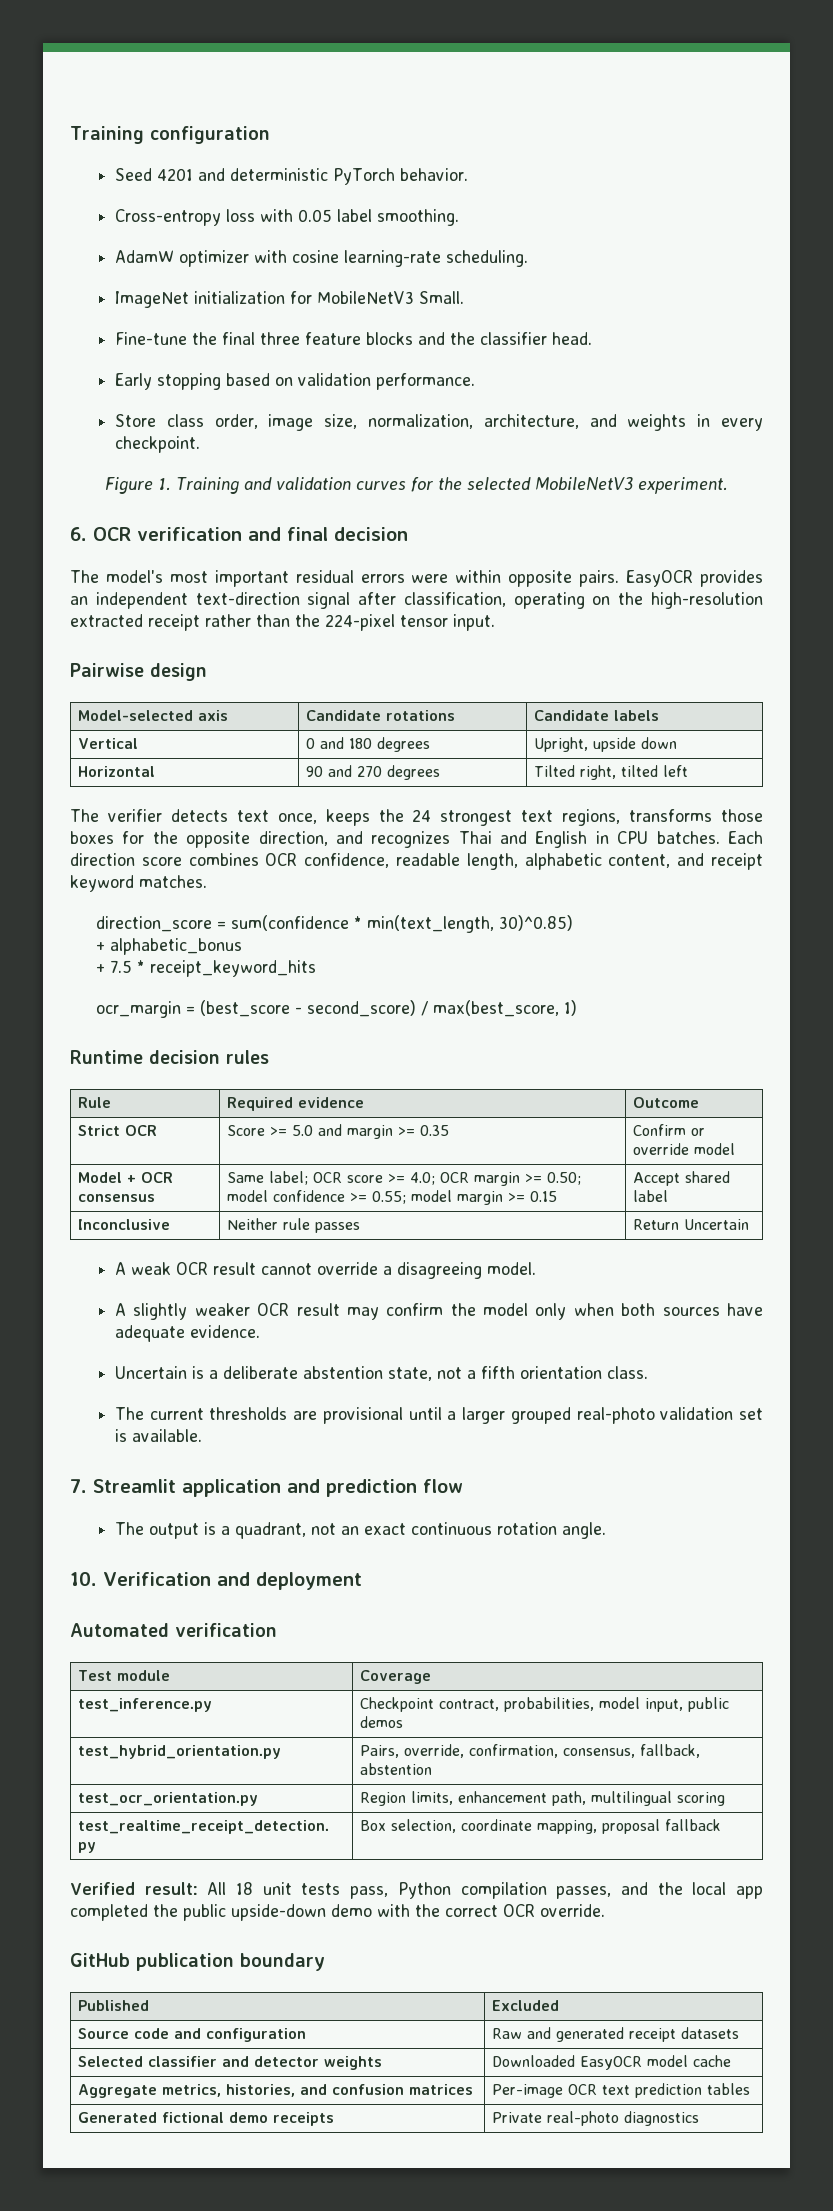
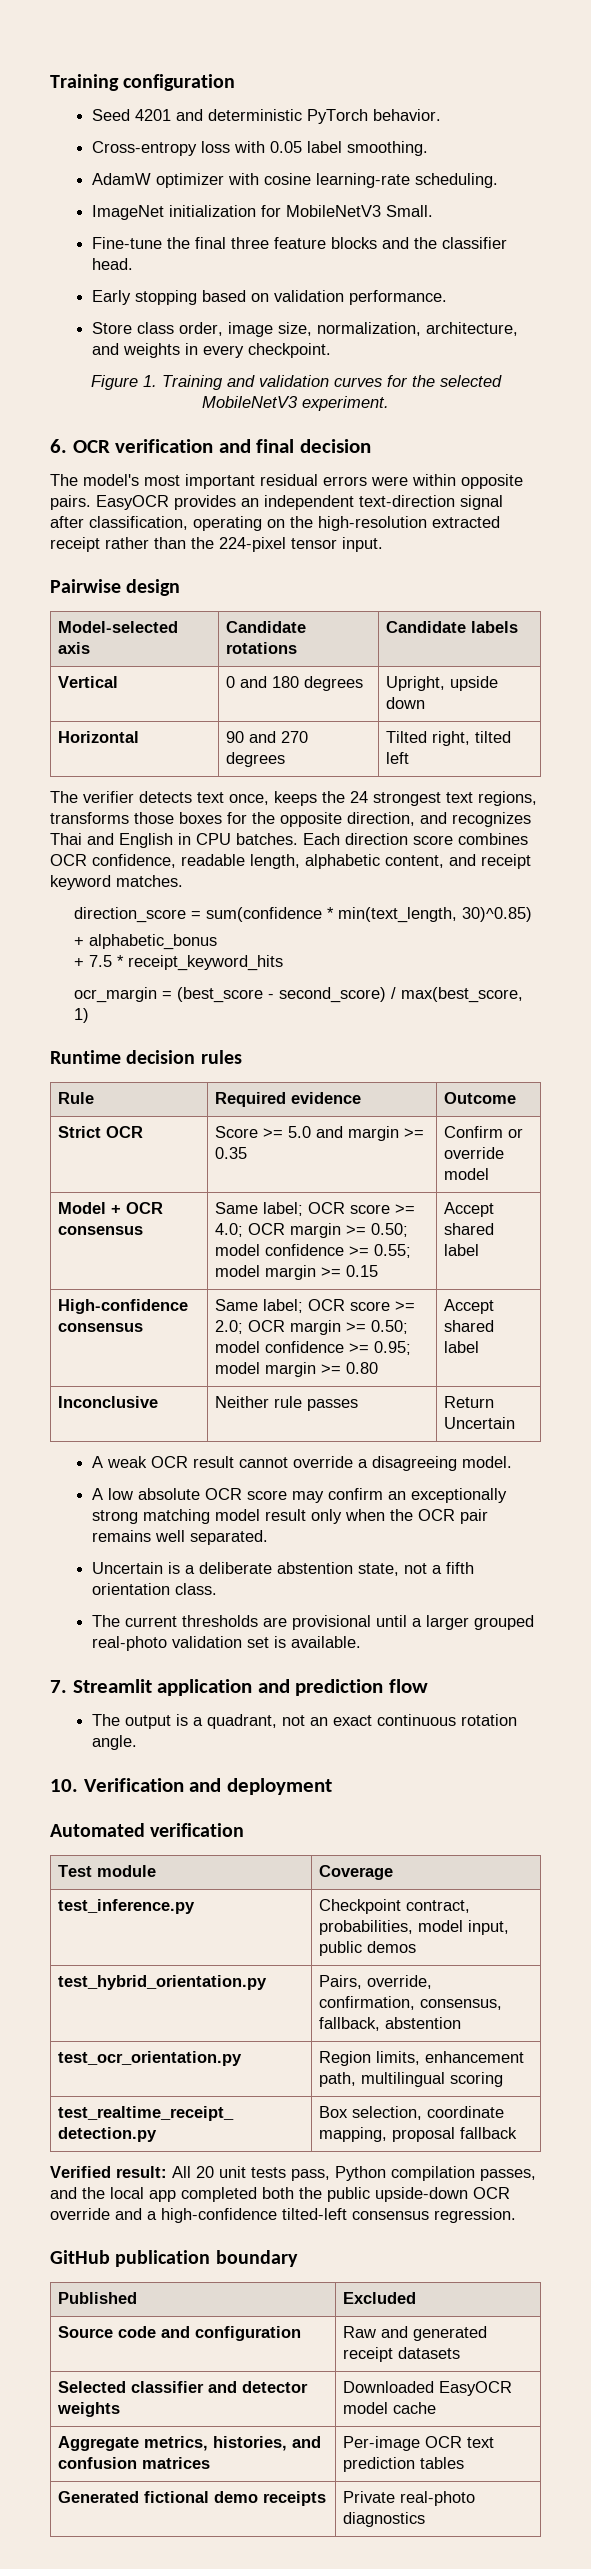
+ High-confidence consensus | Same label; OCR score >= 2.0; OCR margin >= 0.50; model confidence >= 0.95; model margin >= 0.80 | Accept shared label
- A slightly weaker OCR result may confirm the model only when both sources have adequate evidence.
+ A low absolute OCR score may confirm an exceptionally strong matching model result only when the OCR pair remains well separated.
- Verified result: All 18 unit tests pass, Python compilation passes, and the local app completed the public upside-down demo with the correct OCR override.
+ Verified result: All 20 unit tests pass, Python compilation passes, and the local app completed both the public upside-down OCR override and a high-confidence tilted-left consensus regression.

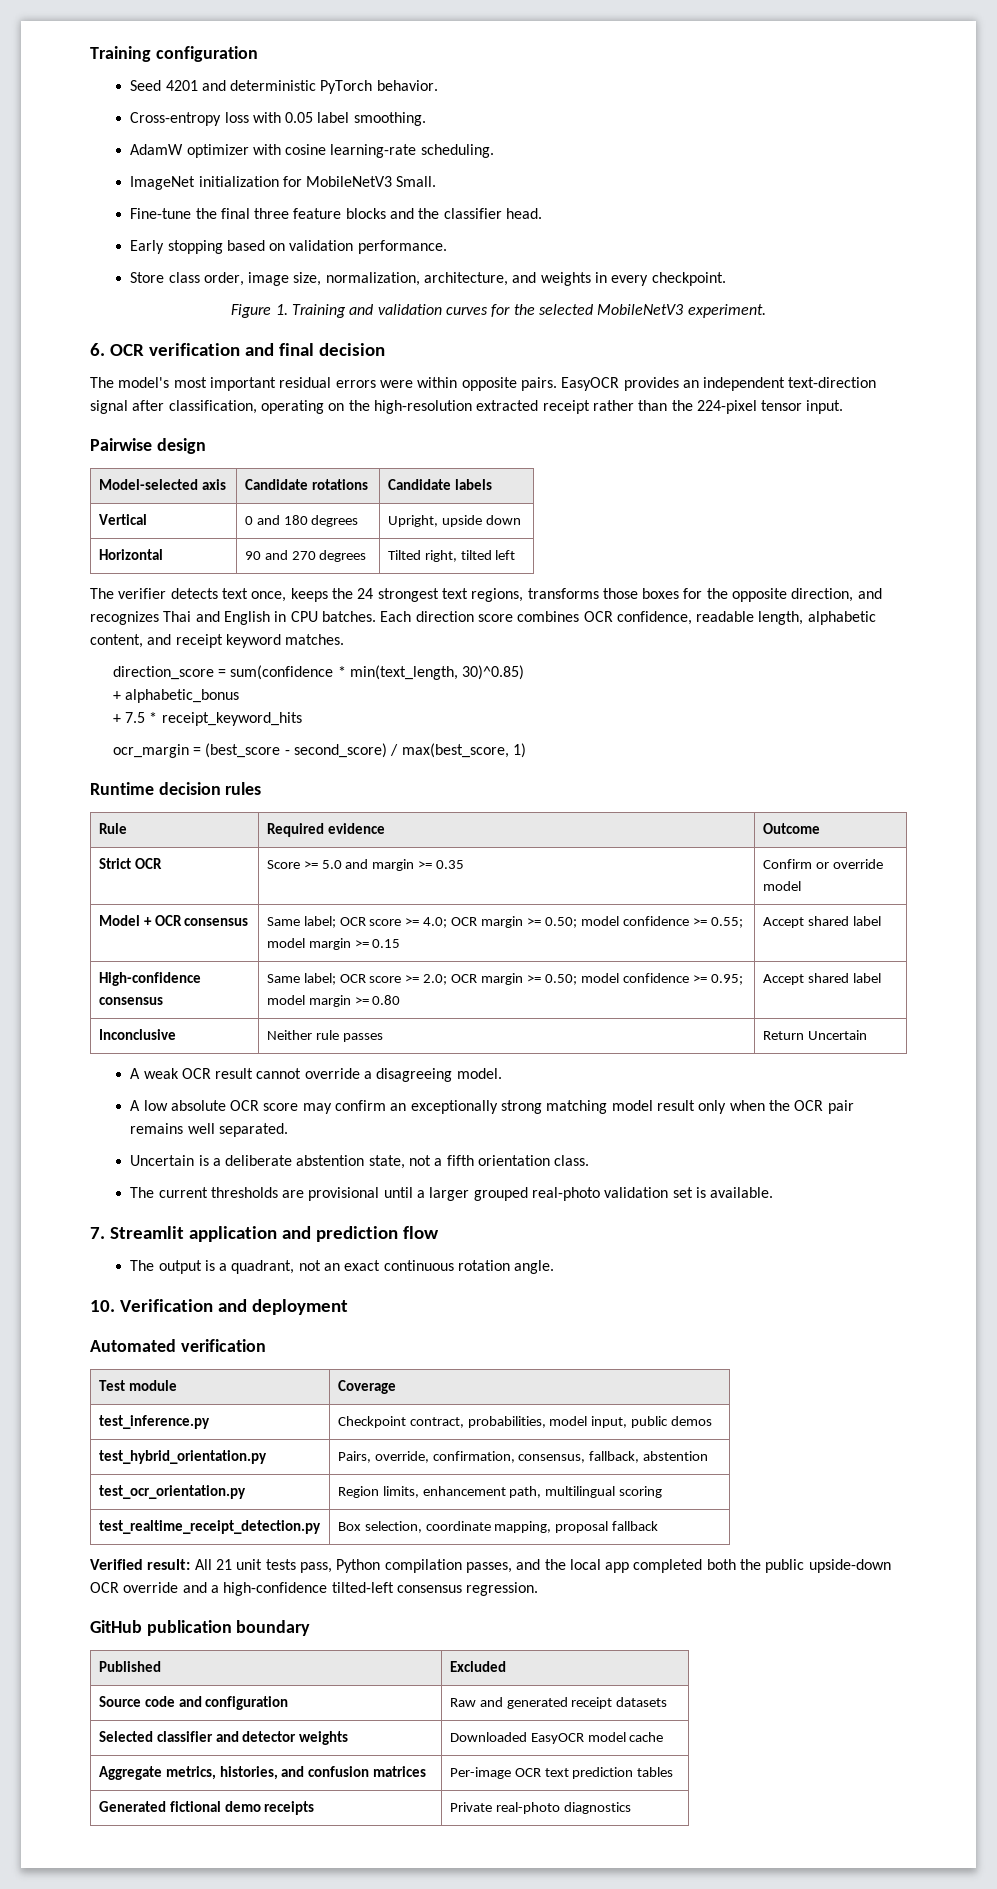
- Verified result: All 20 unit tests pass, Python compilation passes, and the local app completed both the public upside-down OCR override and a high-confidence tilted-left consensus regression.
+ Verified result: All 21 unit tests pass, Python compilation passes, and the local app completed both the public upside-down OCR override and a high-confidence tilted-left consensus regression.

